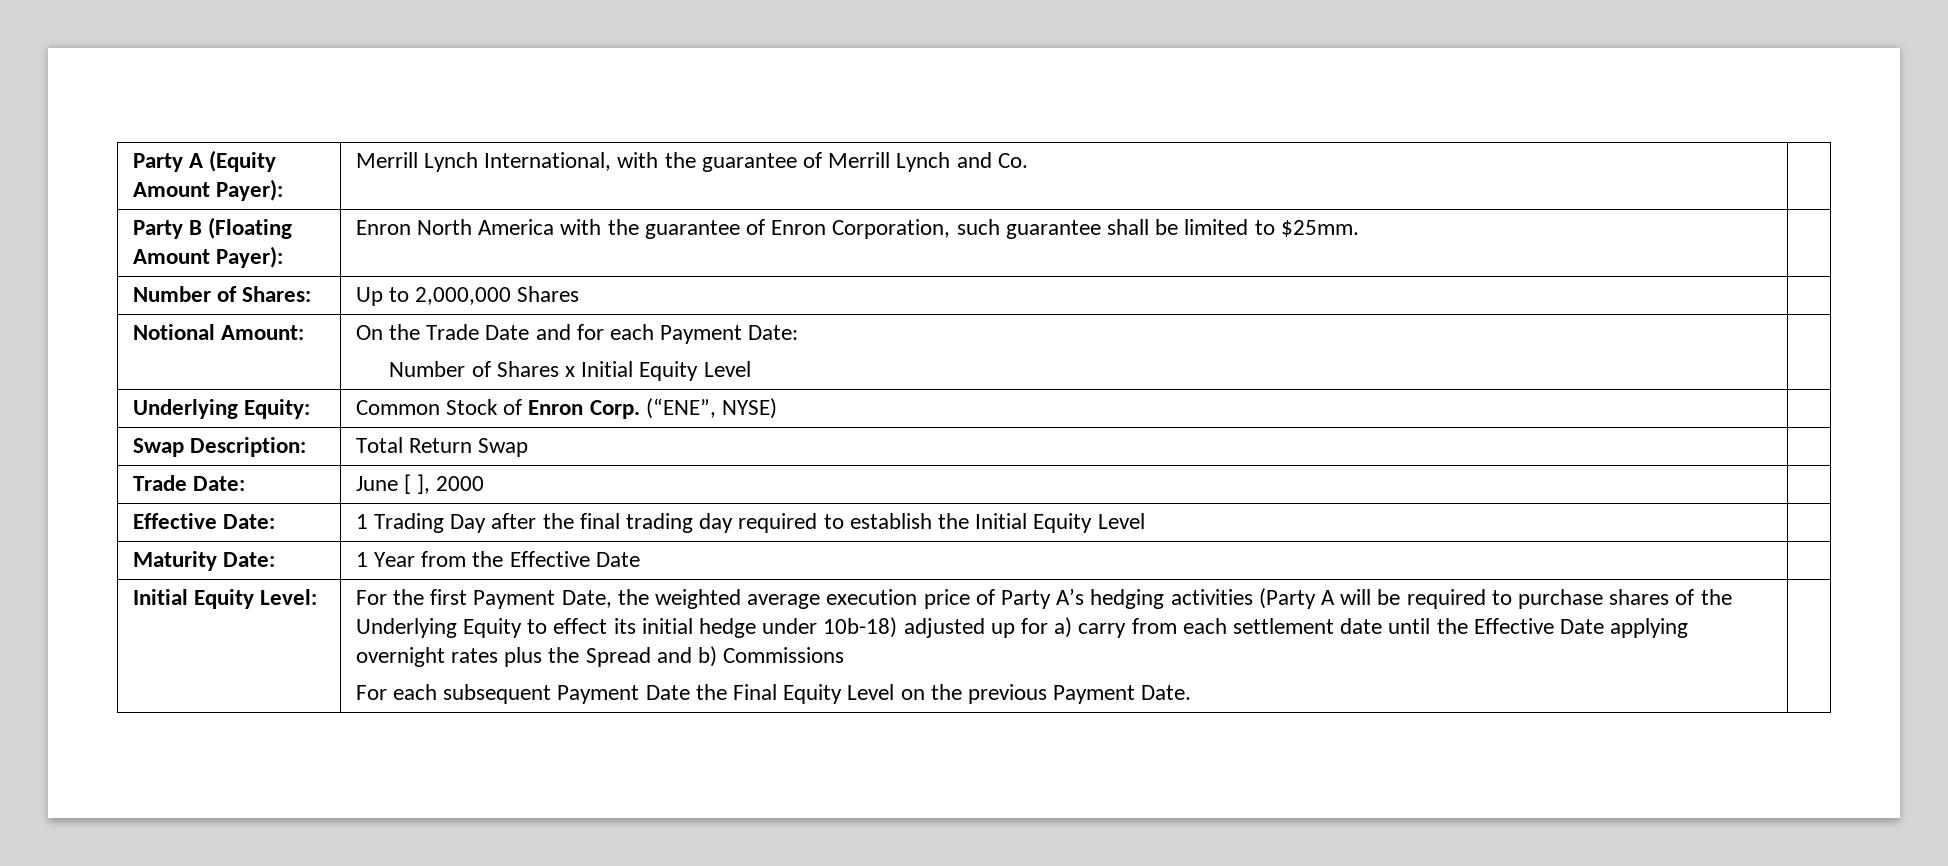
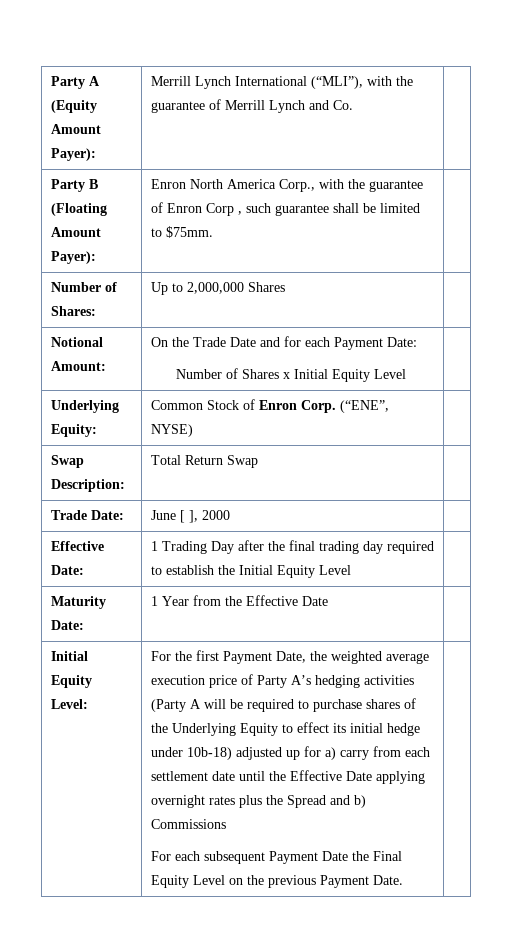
- Party A (Equity Amount Payer): | Merrill Lynch International, with the guarantee of Merrill Lynch and Co. |
+ Party A (Equity Amount Payer): | Merrill Lynch International (“MLI”), with the guarantee of Merrill Lynch and Co. |
- Party B (Floating Amount Payer): | Enron North America with the guarantee of Enron Corporation, such guarantee shall be limited to $25mm. |
+ Party B (Floating Amount Payer): | Enron North America Corp., with the guarantee of Enron Corp , such guarantee shall be limited to $75mm. |

